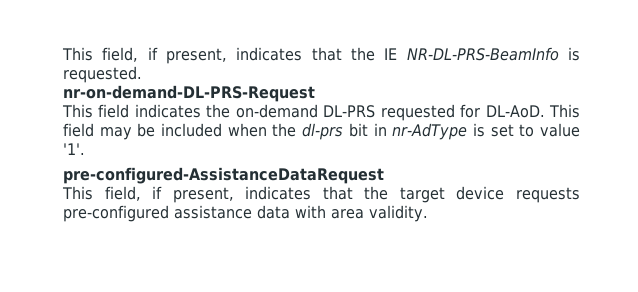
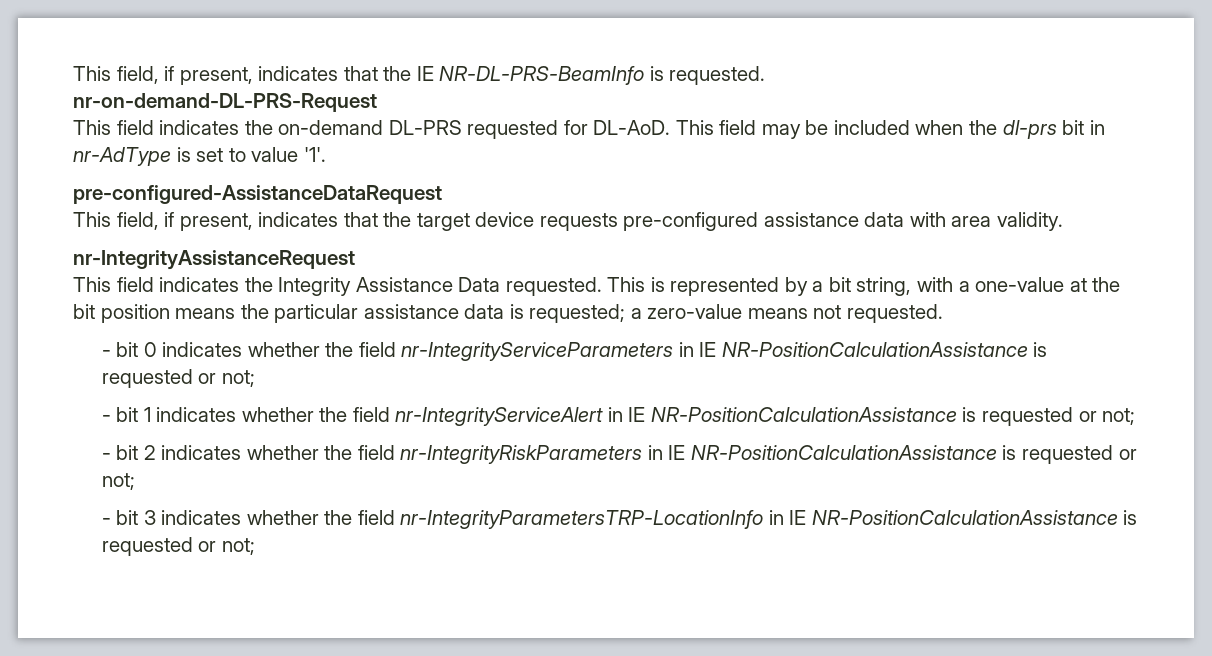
+ nr-IntegrityAssistanceRequest
+ This field indicates the Integrity Assistance Data requested. This is represented by a bit string, with a one-value at the bit position means the particular assistance data is requested; a zero-value means not requested.
+ - bit 0 indicates whether the field nr-IntegrityServiceParameters in IE NR-PositionCalculationAssistance is requested or not;
+ - bit 1 indicates whether the field nr-IntegrityServiceAlert in IE NR-PositionCalculationAssistance is requested or not;
+ - bit 2 indicates whether the field nr-IntegrityRiskParameters in IE NR-PositionCalculationAssistance is requested or not;
+ - bit 3 indicates whether the field nr-IntegrityParametersTRP-LocationInfo in IE NR-PositionCalculationAssistance is requested or not;

